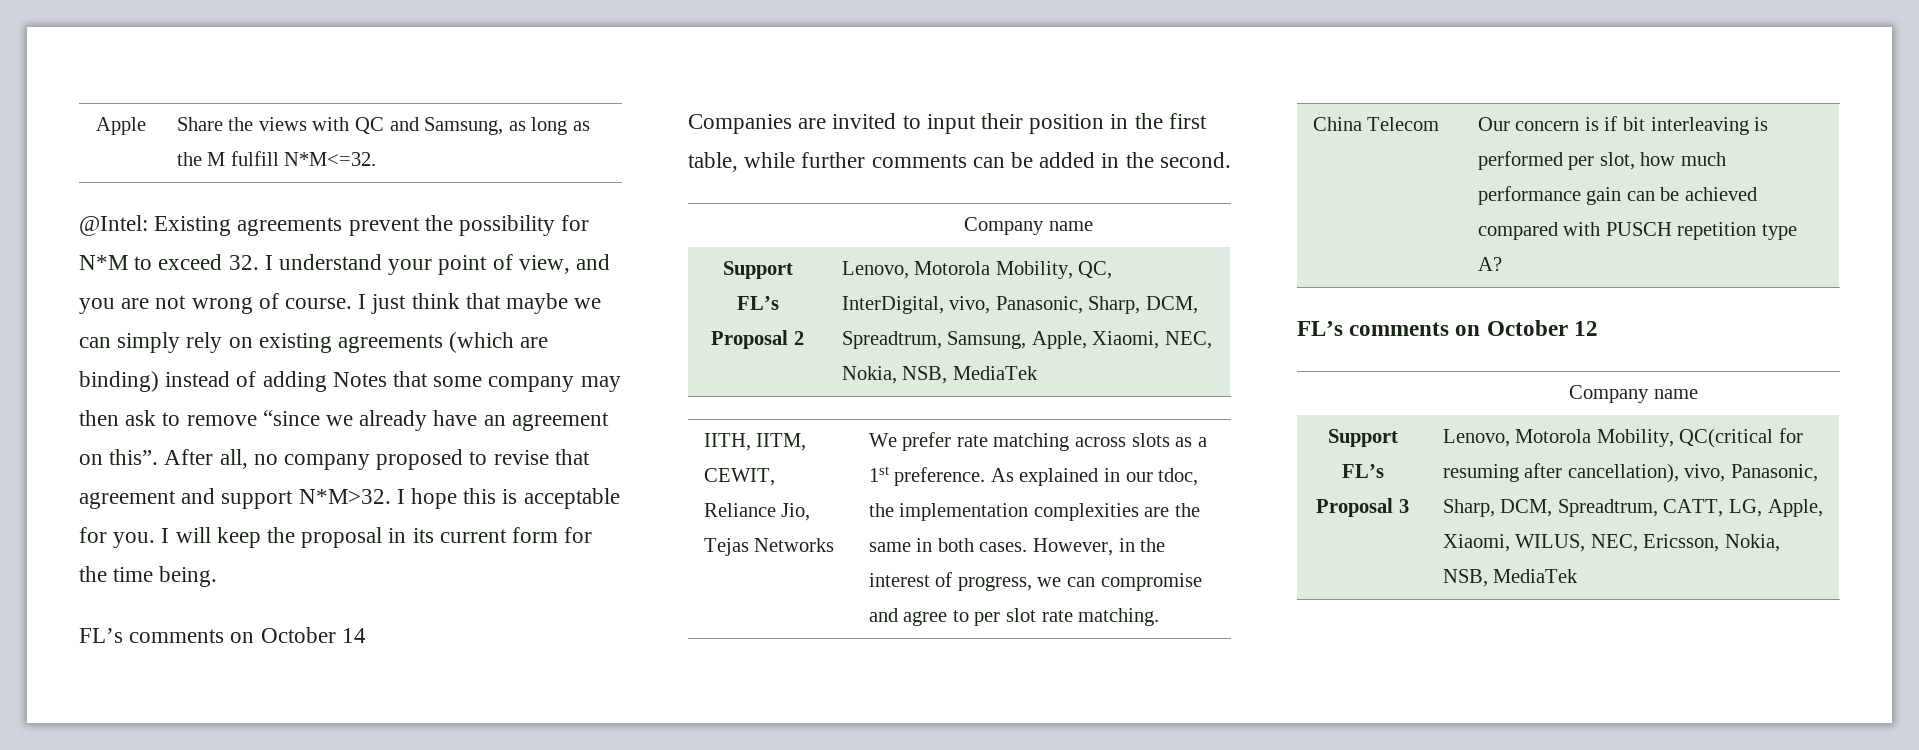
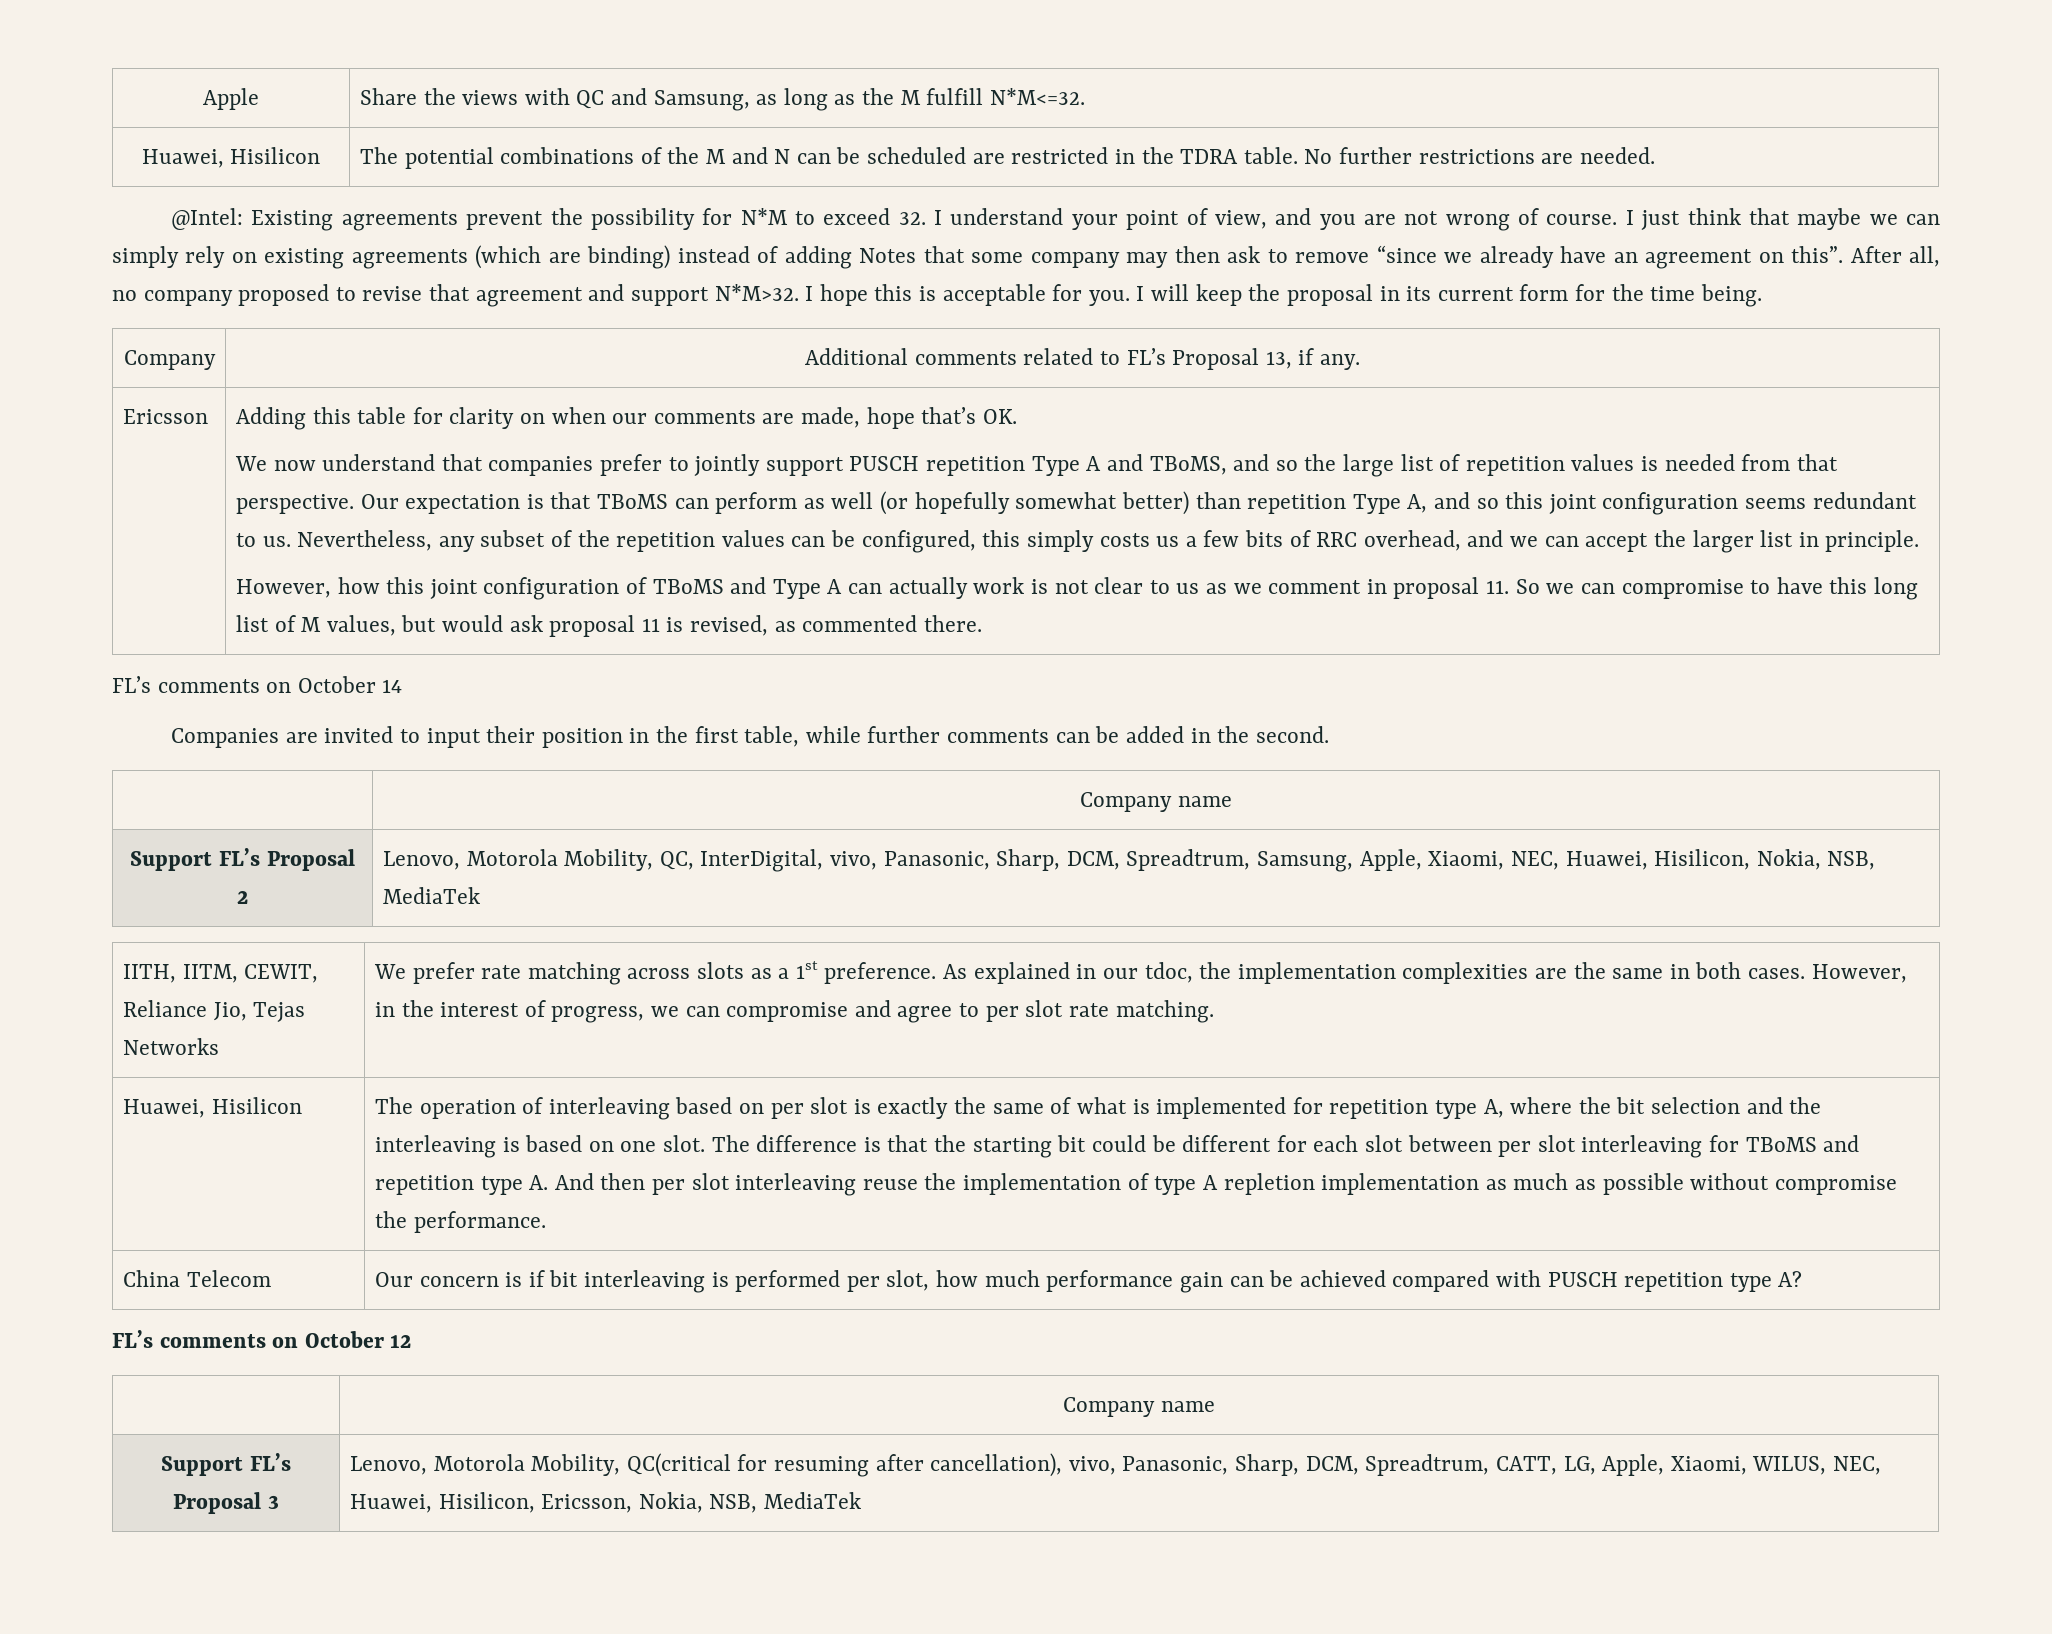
+ Huawei, Hisilicon | The potential combinations of the M and N can be scheduled are restricted in the TDRA table. No further restrictions are needed.
+ Company | Additional comments related to FL’s Proposal 13, if any.
+ Ericsson | Adding this table for clarity on when our comments are made, hope that’s OK.
+ We now understand that companies prefer to jointly support PUSCH repetition Type A and TBoMS, and so the large list of repetition values is needed from that perspective. Our expectation is that TBoMS can perform as well (or hopefully somewhat better) than repetition Type A, and so this joint configuration seems redundant to us. Nevertheless, any subset of the repetition values can be configured, this simply costs us a few bits of RRC overhead, and we can accept the larger list in principle.
+ However, how this joint configuration of TBoMS and Type A can actually work is not clear to us as we comment in proposal 11. So we can compromise to have this long list of M values, but would ask proposal 11 is revised, as commented there.
- Support FL’s Proposal 2 | Lenovo, Motorola Mobility, QC, InterDigital, vivo, Panasonic, Sharp, DCM, Spreadtrum, Samsung, Apple, Xiaomi, NEC, Nokia, NSB, MediaTek
+ Support FL’s Proposal 2 | Lenovo, Motorola Mobility, QC, InterDigital, vivo, Panasonic, Sharp, DCM, Spreadtrum, Samsung, Apple, Xiaomi, NEC, Huawei, Hisilicon, Nokia, NSB, MediaTek
+ Huawei, Hisilicon | The operation of interleaving based on per slot is exactly the same of what is implemented for repetition type A, where the bit selection and the interleaving is based on one slot. The difference is that the starting bit could be different for each slot between per slot interleaving for TBoMS and repetition type A. And then per slot interleaving reuse the implementation of type A repletion implementation as much as possible without compromise the performance.
- Support FL’s Proposal 3 | Lenovo, Motorola Mobility, QC(critical for resuming after cancellation), vivo, Panasonic, Sharp, DCM, Spreadtrum, CATT, LG, Apple, Xiaomi, WILUS, NEC, Ericsson, Nokia, NSB, MediaTek
+ Support FL’s Proposal 3 | Lenovo, Motorola Mobility, QC(critical for resuming after cancellation), vivo, Panasonic, Sharp, DCM, Spreadtrum, CATT, LG, Apple, Xiaomi, WILUS, NEC, Huawei, Hisilicon, Ericsson, Nokia, NSB, MediaTek

